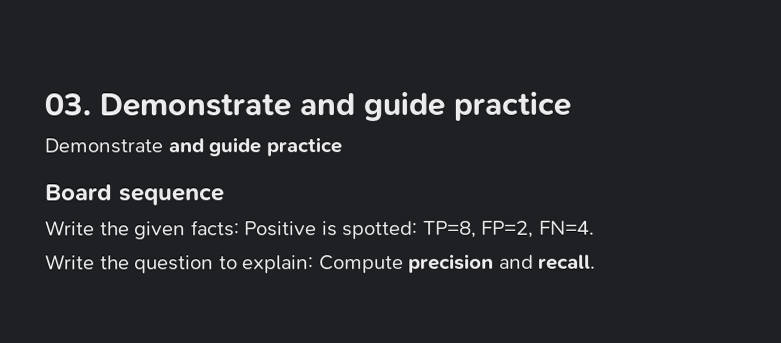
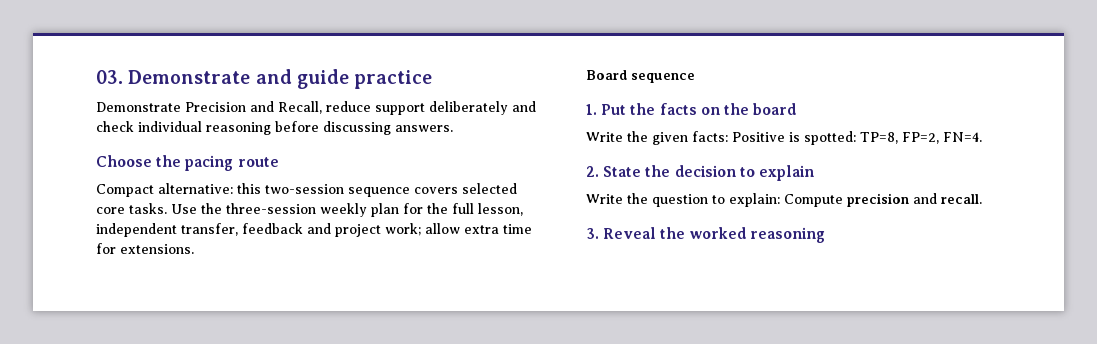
  03. Demonstrate and guide practice
- Demonstrate and guide practice
+ Demonstrate Precision and Recall, reduce support deliberately and check individual reasoning before discussing answers.
+ Choose the pacing route
+ Compact alternative: this two-session sequence covers selected core tasks. Use the three-session weekly plan for the full lesson, independent transfer, feedback and project work; allow extra time for extensions.
  Board sequence
+ 1. Put the facts on the board
+ 2. State the decision to explain
+ 3. Reveal the worked reasoning

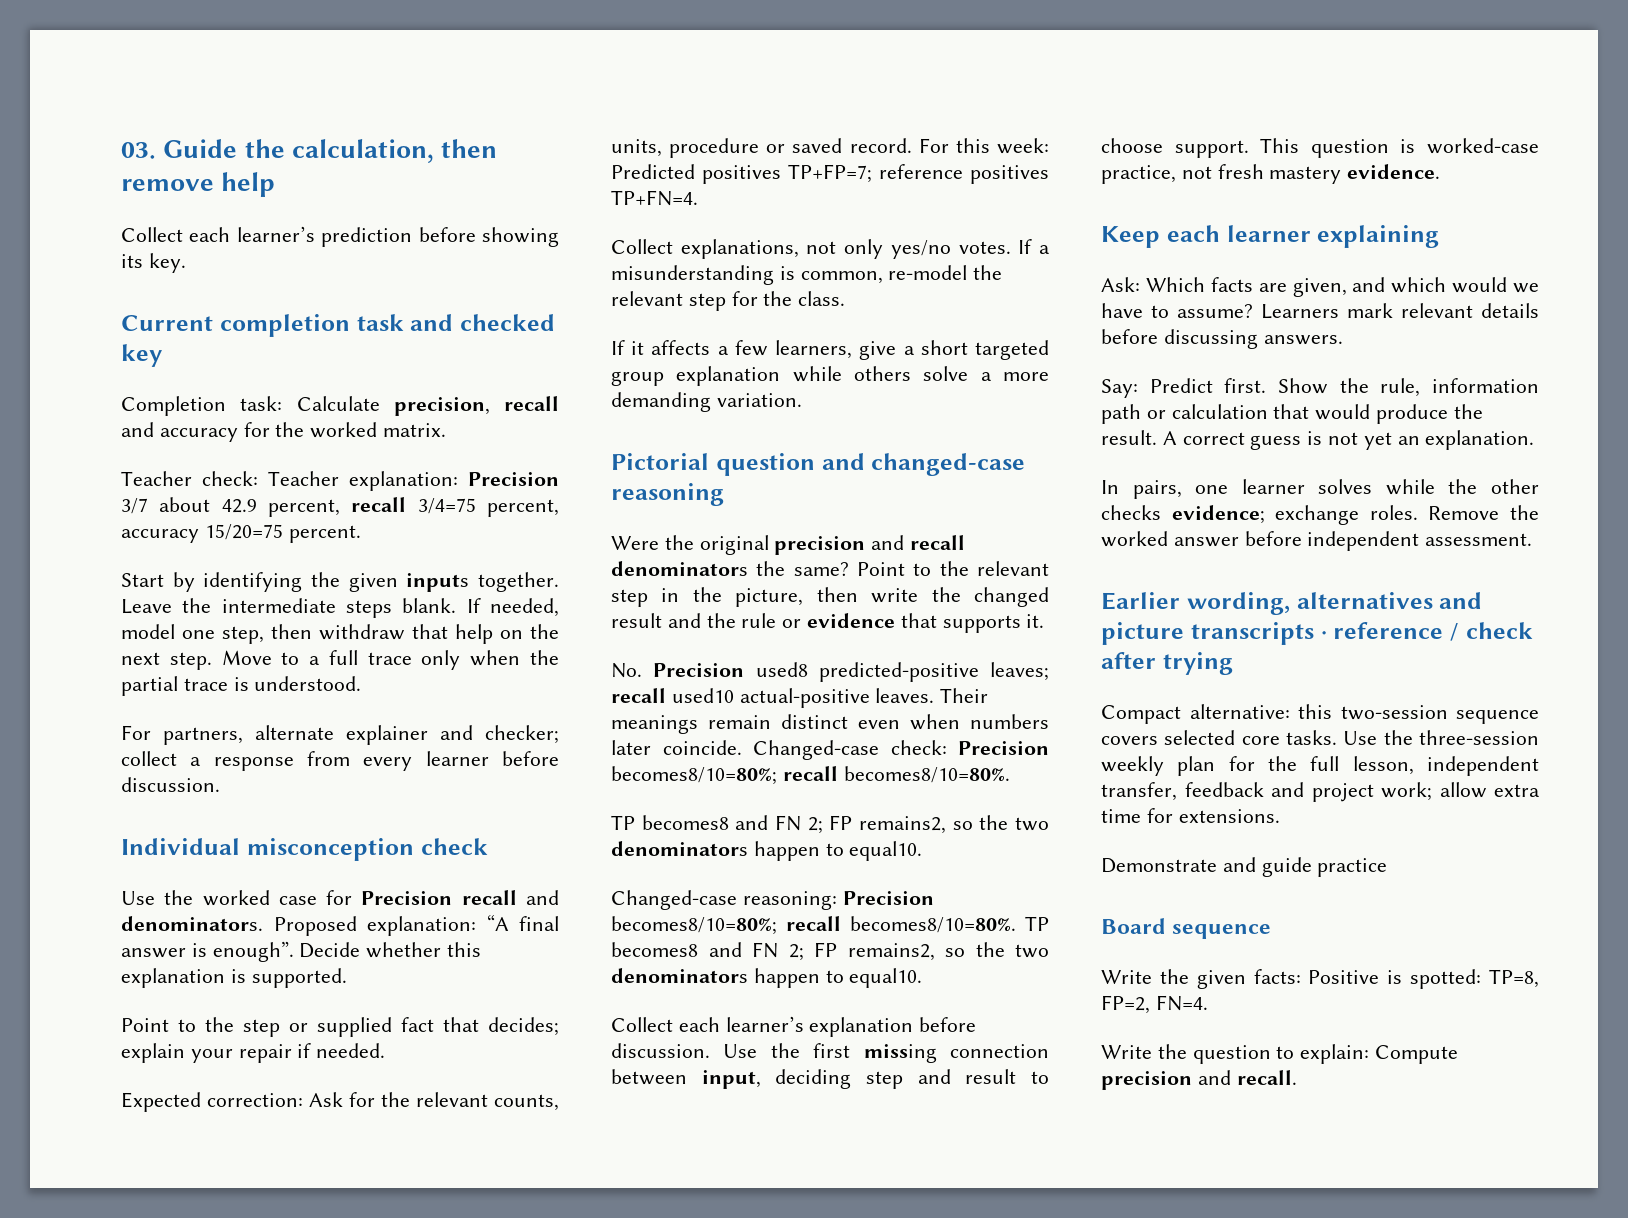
- 03. Demonstrate and guide practice
- Demonstrate Precision and Recall, reduce support deliberately and check individual reasoning before discussing answers.
- Choose the pacing route
+ 03. Guide the calculation, then remove help
+ Collect each learner’s prediction before showing its key.
+ Current completion task and checked key
+ Completion task: Calculate precision, recall and accuracy for the worked matrix.
+ Teacher check: Teacher explanation: Precision 3/7 about 42.9 percent, recall 3/4=75 percent, accuracy 15/20=75 percent.
+ Start by identifying the given inputs together. Leave the intermediate steps blank. If needed, model one step, then withdraw that help on the next step. Move to a full trace only when the partial trace is understood.
+ For partners, alternate explainer and checker; collect a response from every learner before discussion.
+ Individual misconception check
+ Use the worked case for Precision recall and denominators. Proposed explanation: “A final answer is enough”. Decide whether this explanation is supported.
+ Point to the step or supplied fact that decides; explain your repair if needed.
+ Expected correction: Ask for the relevant counts, units, procedure or saved record. For this week: Predicted positives TP+FP=7; reference positives TP+FN=4.
+ Collect explanations, not only yes/no votes. If a misunderstanding is common, re-model the relevant step for the class.
+ If it affects a few learners, give a short targeted group explanation while others solve a more demanding variation.
+ Pictorial question and changed-case reasoning
+ Were the original precision and recall denominators the same? Point to the relevant step in the picture, then write the changed result and the rule or evidence that supports it.
+ No. Precision used8 predicted-positive leaves; recall used10 actual-positive leaves. Their meanings remain distinct even when numbers later coincide. Changed-case check: Precision becomes8/10=80%; recall becomes8/10=80%.
+ TP becomes8 and FN 2; FP remains2, so the two denominators happen to equal10.
+ Changed-case reasoning: Precision becomes8/10=80%; recall becomes8/10=80%. TP becomes8 and FN 2; FP remains2, so the two denominators happen to equal10.
+ Collect each learner’s explanation before discussion. Use the first missing connection between input, deciding step and result to choose support. This question is worked-case practice, not fresh mastery evidence.
+ Keep each learner explaining
+ Ask: Which facts are given, and which would we have to assume? Learners mark relevant details before discussing answers.
+ Say: Predict first. Show the rule, information path or calculation that would produce the result. A correct guess is not yet an explanation.
+ In pairs, one learner solves while the other checks evidence; exchange roles. Remove the worked answer before independent assessment.
+ Earlier wording, alternatives and picture transcripts · reference / check after trying
+ Demonstrate and guide practice
  Board sequence
- 1. Put the facts on the board
- 2. State the decision to explain
- 3. Reveal the worked reasoning

